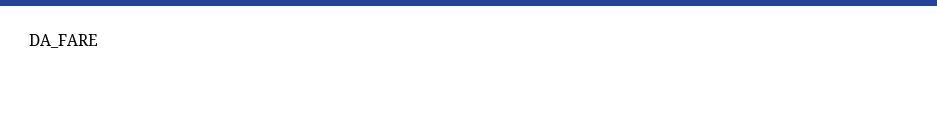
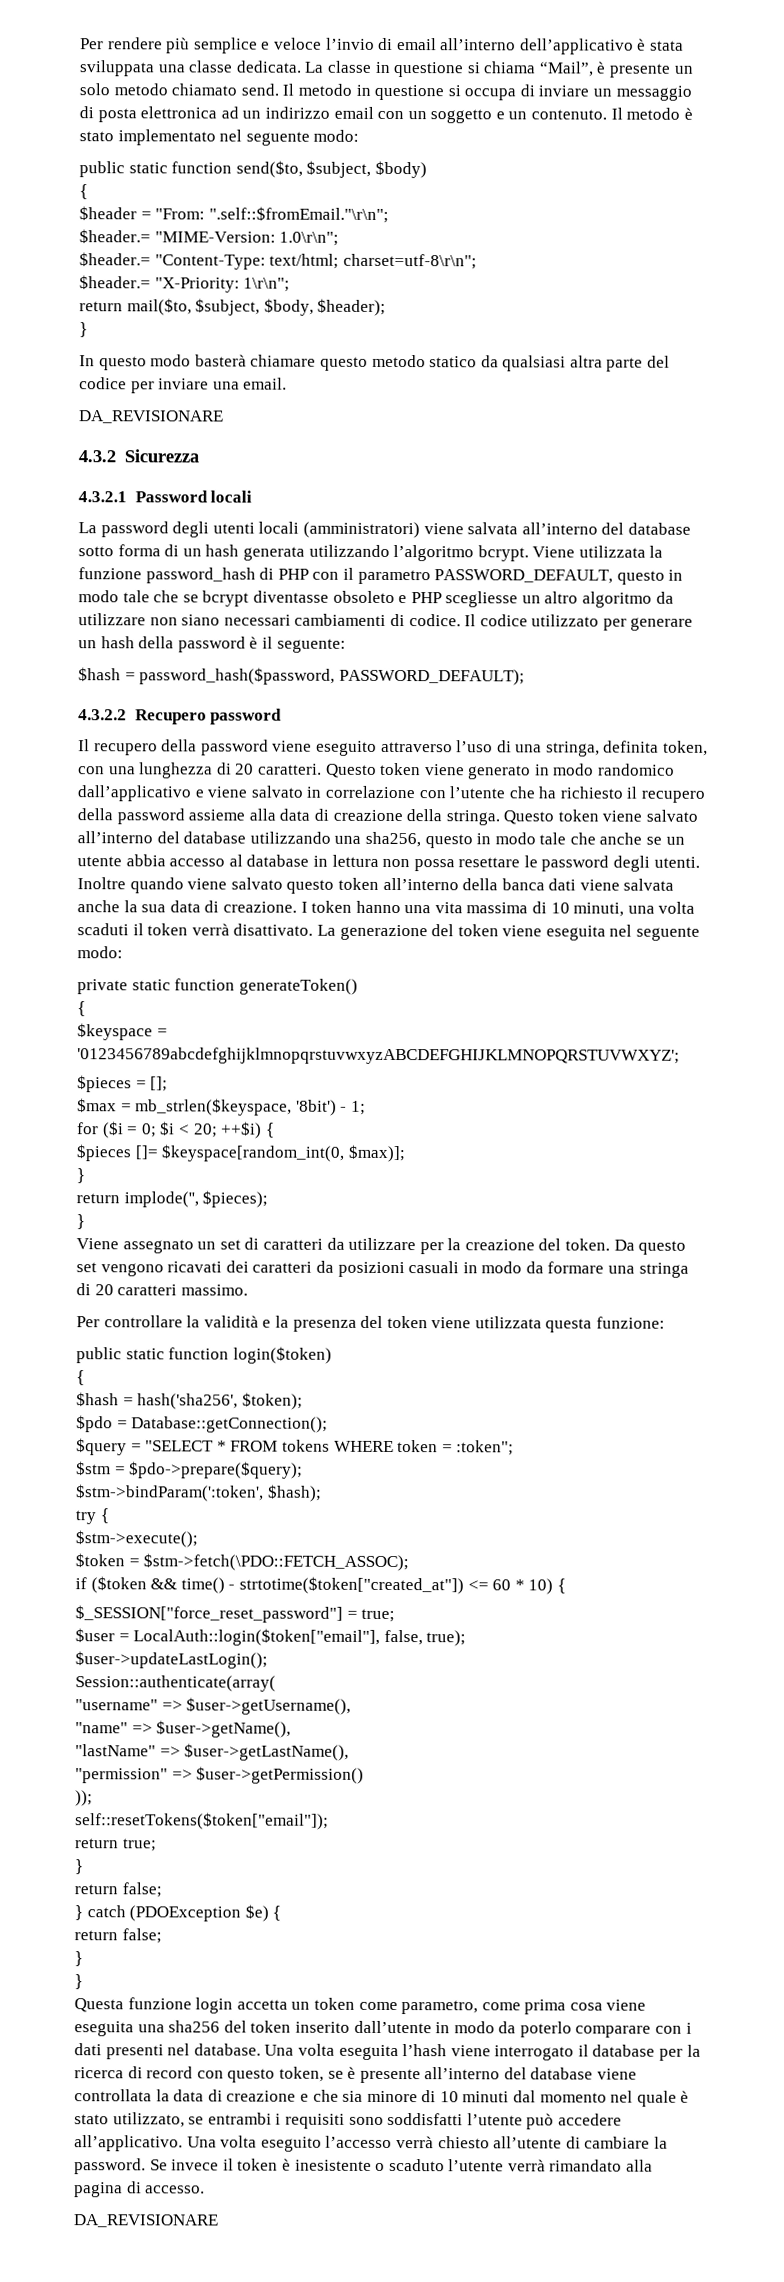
- DA_FARE
+ Per rendere più semplice e veloce l’invio di email all’interno dell’applicativo è stata sviluppata una classe dedicata. La classe in questione si chiama “Mail”, è presente un solo metodo chiamato send. Il metodo in questione si occupa di inviare un messaggio di posta elettronica ad un indirizzo email con un soggetto e un contenuto. Il metodo è stato implementato nel seguente modo:
+ public static function send($to, $subject, $body)
+ {
+ $header = "From: ".self::$fromEmail."\r\n";
+ $header.= "MIME-Version: 1.0\r\n";
+ $header.= "Content-Type: text/html; charset=utf-8\r\n";
+ $header.= "X-Priority: 1\r\n";
+ return mail($to, $subject, $body, $header);
+ }
+ In questo modo basterà chiamare questo metodo statico da qualsiasi altra parte del codice per inviare una email.
+ DA_REVISIONARE
+ 4.3.2 Sicurezza
+ 4.3.2.1 Password locali
+ La password degli utenti locali (amministratori) viene salvata all’interno del database sotto forma di un hash generata utilizzando l’algoritmo bcrypt. Viene utilizzata la funzione password_hash di PHP con il parametro PASSWORD_DEFAULT, questo in modo tale che se bcrypt diventasse obsoleto e PHP scegliesse un altro algoritmo da utilizzare non siano necessari cambiamenti di codice. Il codice utilizzato per generare un hash della password è il seguente:
+ $hash = password_hash($password, PASSWORD_DEFAULT);
+ 4.3.2.2 Recupero password
+ Il recupero della password viene eseguito attraverso l’uso di una stringa, definita token, con una lunghezza di 20 caratteri. Questo token viene generato in modo randomico dall’applicativo e viene salvato in correlazione con l’utente che ha richiesto il recupero della password assieme alla data di creazione della stringa. Questo token viene salvato all’interno del database utilizzando una sha256, questo in modo tale che anche se un utente abbia accesso al database in lettura non possa resettare le password degli utenti. Inoltre quando viene salvato questo token all’interno della banca dati viene salvata anche la sua data di creazione. I token hanno una vita massima di 10 minuti, una volta scaduti il token verrà disattivato. La generazione del token viene eseguita nel seguente modo:
+ private static function generateToken()
+ {
+ $keyspace = '0123456789abcdefghijklmnopqrstuvwxyzABCDEFGHIJKLMNOPQRSTUVWXYZ';
+ $pieces = [];
+ $max = mb_strlen($keyspace, '8bit') - 1;
+ for ($i = 0; $i < 20; ++$i) {
+ $pieces []= $keyspace[random_int(0, $max)];
+ }
+ return implode('', $pieces);
+ }
+ Viene assegnato un set di caratteri da utilizzare per la creazione del token. Da questo set vengono ricavati dei caratteri da posizioni casuali in modo da formare una stringa di 20 caratteri massimo.
+ Per controllare la validità e la presenza del token viene utilizzata questa funzione:
+ public static function login($token)
+ {
+ $hash = hash('sha256', $token);
+ $pdo = Database::getConnection();
+ $query = "SELECT * FROM tokens WHERE token = :token";
+ $stm = $pdo->prepare($query);
+ $stm->bindParam(':token', $hash);
+ try {
+ $stm->execute();
+ $token = $stm->fetch(\PDO::FETCH_ASSOC);
+ if ($token && time() - strtotime($token["created_at"]) <= 60 * 10) {
+ $_SESSION["force_reset_password"] = true;
+ $user = LocalAuth::login($token["email"], false, true);
+ $user->updateLastLogin();
+ Session::authenticate(array(
+ "username" => $user->getUsername(),
+ "name" => $user->getName(),
+ "lastName" => $user->getLastName(),
+ "permission" => $user->getPermission()
+ ));
+ self::resetTokens($token["email"]);
+ return true;
+ }
+ return false;
+ } catch (PDOException $e) {
+ return false;
+ }
+ }
+ Questa funzione login accetta un token come parametro, come prima cosa viene eseguita una sha256 del token inserito dall’utente in modo da poterlo comparare con i dati presenti nel database. Una volta eseguita l’hash viene interrogato il database per la ricerca di record con questo token, se è presente all’interno del database viene controllata la data di creazione e che sia minore di 10 minuti dal momento nel quale è stato utilizzato, se entrambi i requisiti sono soddisfatti l’utente può accedere all’applicativo. Una volta eseguito l’accesso verrà chiesto all’utente di cambiare la password. Se invece il token è inesistente o scaduto l’utente verrà rimandato alla pagina di accesso.
+ DA_REVISIONARE

